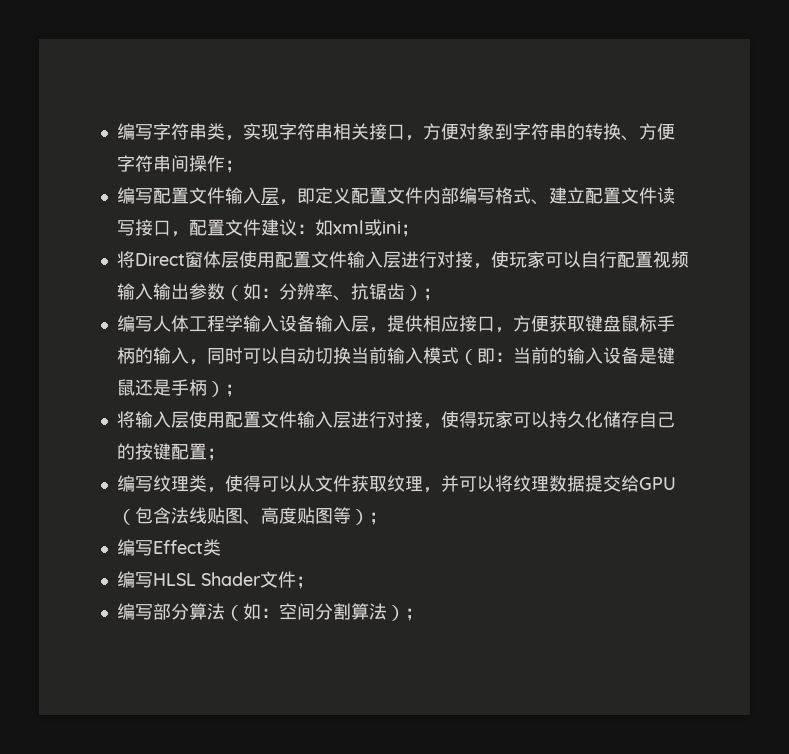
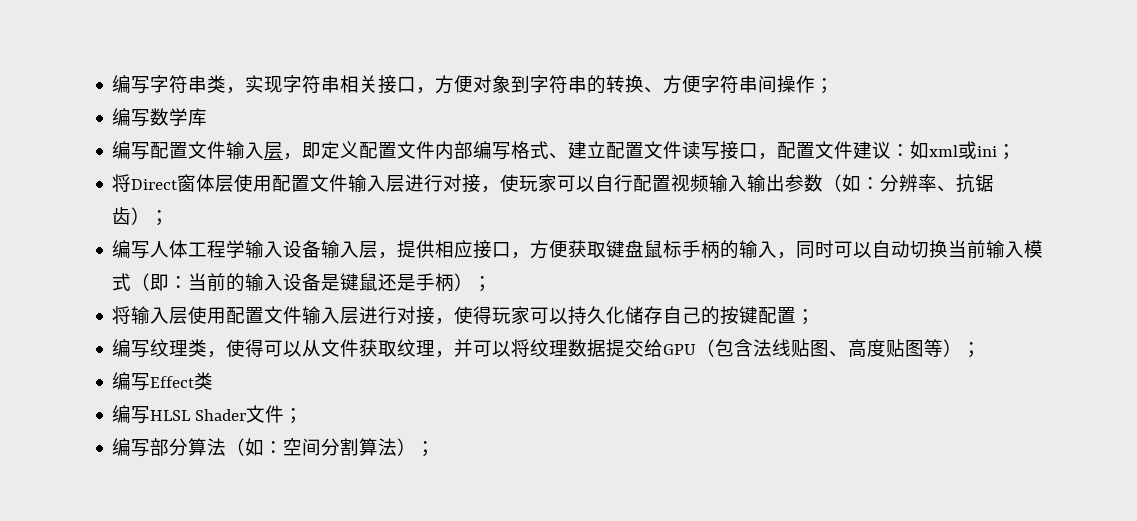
+ 编写数学库

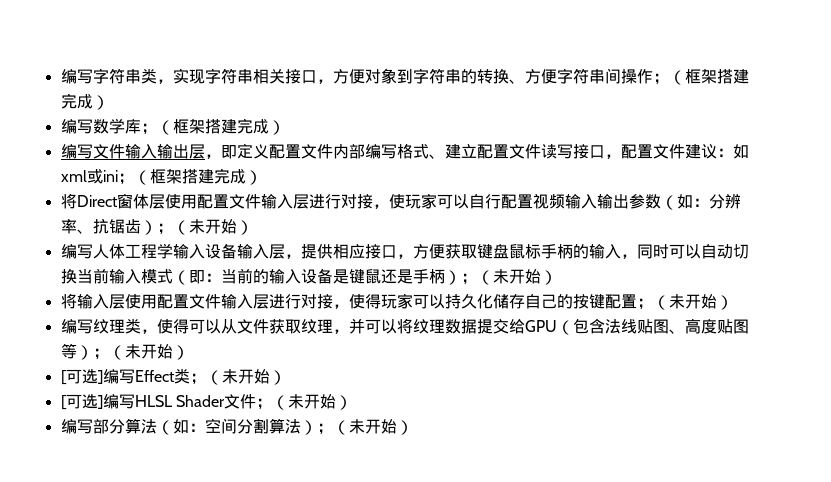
- 编写字符串类，实现字符串相关接口，方便对象到字符串的转换、方便字符串间操作；
+ 编写字符串类，实现字符串相关接口，方便对象到字符串的转换、方便字符串间操作；（框架搭建完成）
- 编写数学库
- 编写配置文件输入层，即定义配置文件内部编写格式、建立配置文件读写接口，配置文件建议：如xml或ini；
+ 编写数学库；（框架搭建完成）
+ 编写文件输入输出层，即定义配置文件内部编写格式、建立配置文件读写接口，配置文件建议：如xml或ini；（框架搭建完成）
- 将Direct窗体层使用配置文件输入层进行对接，使玩家可以自行配置视频输入输出参数（如：分辨率、抗锯齿）；
+ 将Direct窗体层使用配置文件输入层进行对接，使玩家可以自行配置视频输入输出参数（如：分辨率、抗锯齿）；（未开始）
- 编写人体工程学输入设备输入层，提供相应接口，方便获取键盘鼠标手柄的输入，同时可以自动切换当前输入模式（即：当前的输入设备是键鼠还是手柄）；
+ 编写人体工程学输入设备输入层，提供相应接口，方便获取键盘鼠标手柄的输入，同时可以自动切换当前输入模式（即：当前的输入设备是键鼠还是手柄）；（未开始）
- 将输入层使用配置文件输入层进行对接，使得玩家可以持久化储存自己的按键配置；
+ 将输入层使用配置文件输入层进行对接，使得玩家可以持久化储存自己的按键配置；（未开始）
- 编写纹理类，使得可以从文件获取纹理，并可以将纹理数据提交给GPU（包含法线贴图、高度贴图等）；
- 编写Effect类
- 编写HLSL Shader文件；
+ 编写纹理类，使得可以从文件获取纹理，并可以将纹理数据提交给GPU（包含法线贴图、高度贴图等）；（未开始）
+ [可选]编写Effect类；（未开始）
+ [可选]编写HLSL Shader文件；（未开始）
- 编写部分算法（如：空间分割算法）；
+ 编写部分算法（如：空间分割算法）；（未开始）

